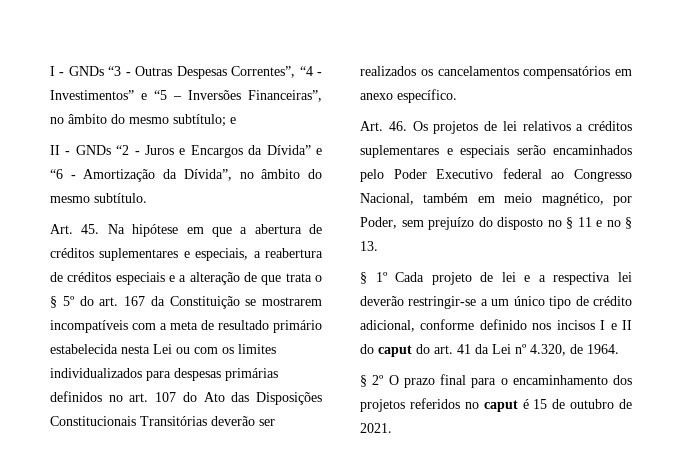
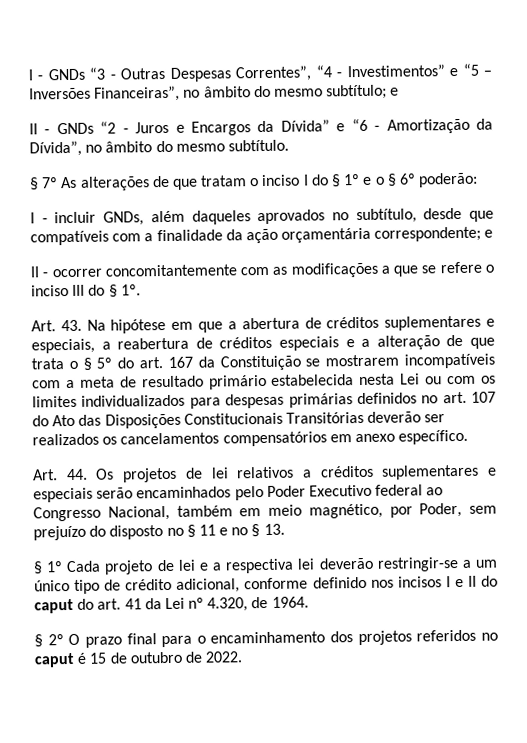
- Art. 45. Na hipótese em que a abertura de créditos suplementares e especiais, a reabertura de créditos especiais e a alteração de que trata o § 5º do art. 167 da Constituição se mostrarem incompatíveis com a meta de resultado primário estabelecida nesta Lei ou com os limites individualizados para despesas primárias definidos no art. 107 do Ato das Disposições Constitucionais Transitórias deverão ser realizados os cancelamentos compensatórios em anexo específico.
+ § 7º As alterações de que tratam o inciso I do § 1º e o § 6º poderão:
+ I - incluir GNDs, além daqueles aprovados no subtítulo, desde que compatíveis com a finalidade da ação orçamentária correspondente; e
+ II - ocorrer concomitantemente com as modificações a que se refere o inciso III do § 1º.
+ Art. 43. Na hipótese em que a abertura de créditos suplementares e especiais, a reabertura de créditos especiais e a alteração de que trata o § 5º do art. 167 da Constituição se mostrarem incompatíveis com a meta de resultado primário estabelecida nesta Lei ou com os limites individualizados para despesas primárias definidos no art. 107 do Ato das Disposições Constitucionais Transitórias deverão ser realizados os cancelamentos compensatórios em anexo específico.
- Art. 46. Os projetos de lei relativos a créditos suplementares e especiais serão encaminhados pelo Poder Executivo federal ao Congresso Nacional, também em meio magnético, por Poder, sem prejuízo do disposto no § 11 e no § 13.
+ Art. 44. Os projetos de lei relativos a créditos suplementares e especiais serão encaminhados pelo Poder Executivo federal ao Congresso Nacional, também em meio magnético, por Poder, sem prejuízo do disposto no § 11 e no § 13.
- § 2º O prazo final para o encaminhamento dos projetos referidos no caput é 15 de outubro de 2021.
+ § 2º O prazo final para o encaminhamento dos projetos referidos no caput é 15 de outubro de 2022.

